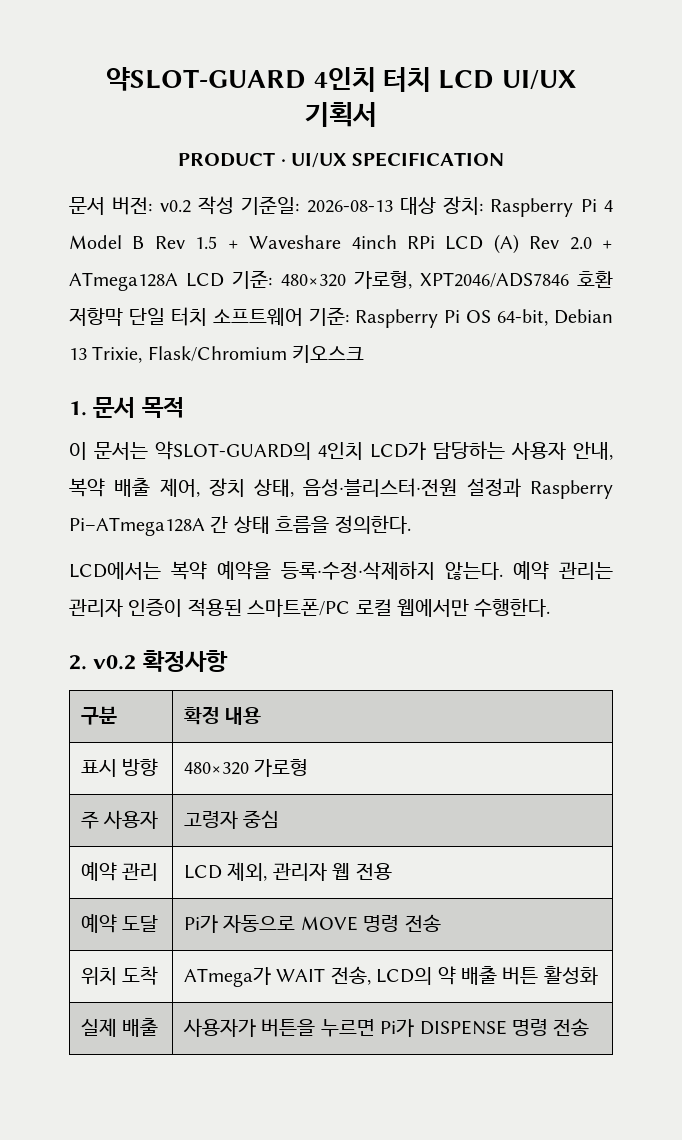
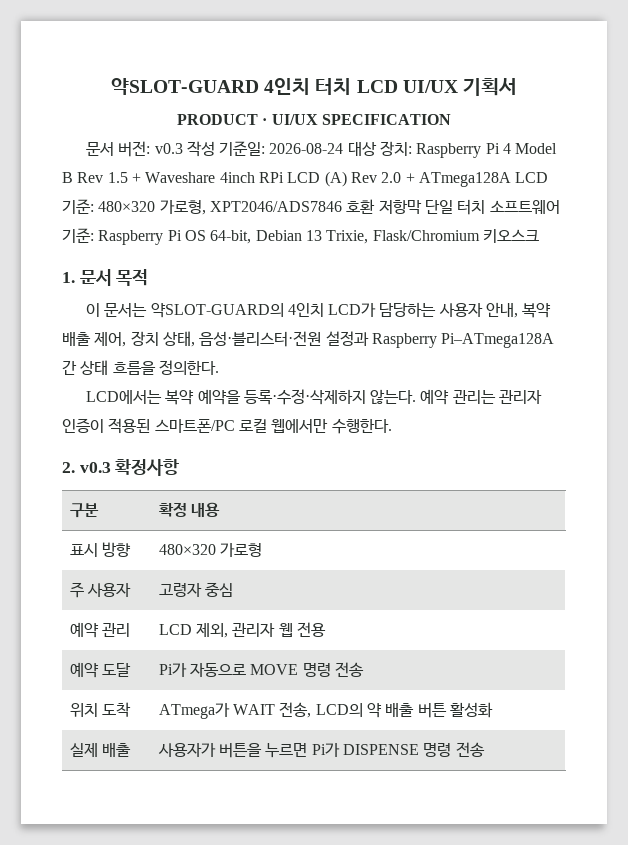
- 문서 버전: v0.2 작성 기준일: 2026-08-13 대상 장치: Raspberry Pi 4 Model B Rev 1.5 + Waveshare 4inch RPi LCD (A) Rev 2.0 + ATmega128A LCD 기준: 480×320 가로형, XPT2046/ADS7846 호환 저항막 단일 터치 소프트웨어 기준: Raspberry Pi OS 64-bit, Debian 13 Trixie, Flask/Chromium 키오스크
+ 문서 버전: v0.3 작성 기준일: 2026-08-24 대상 장치: Raspberry Pi 4 Model B Rev 1.5 + Waveshare 4inch RPi LCD (A) Rev 2.0 + ATmega128A LCD 기준: 480×320 가로형, XPT2046/ADS7846 호환 저항막 단일 터치 소프트웨어 기준: Raspberry Pi OS 64-bit, Debian 13 Trixie, Flask/Chromium 키오스크
- 2. v0.2 확정사항
+ 2. v0.3 확정사항

